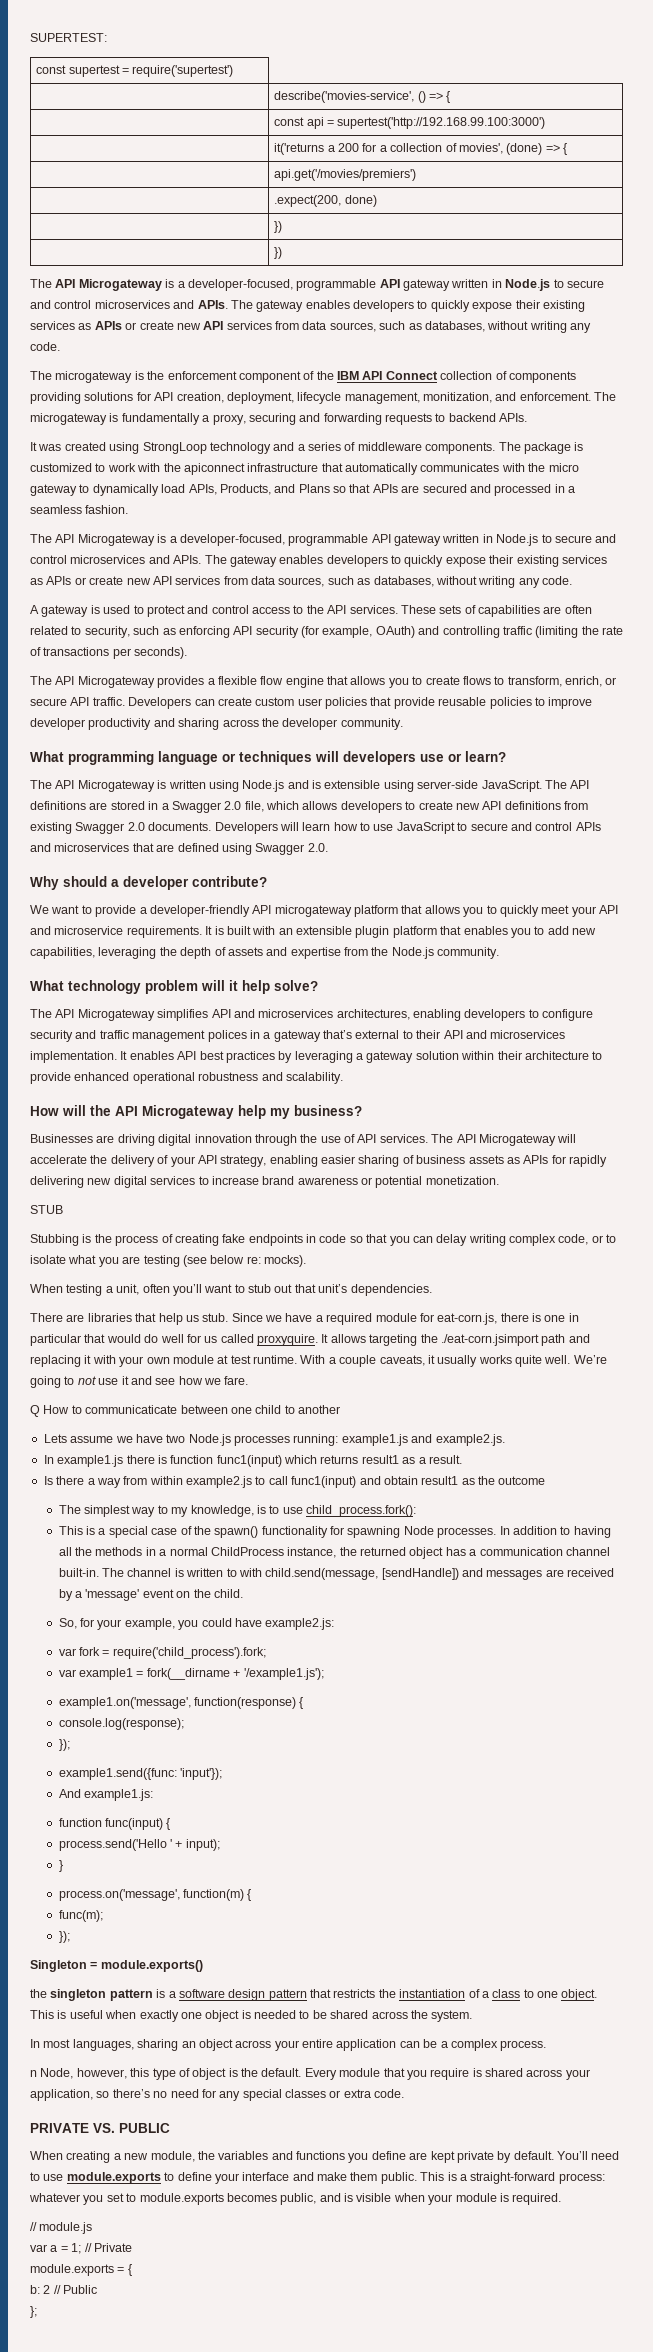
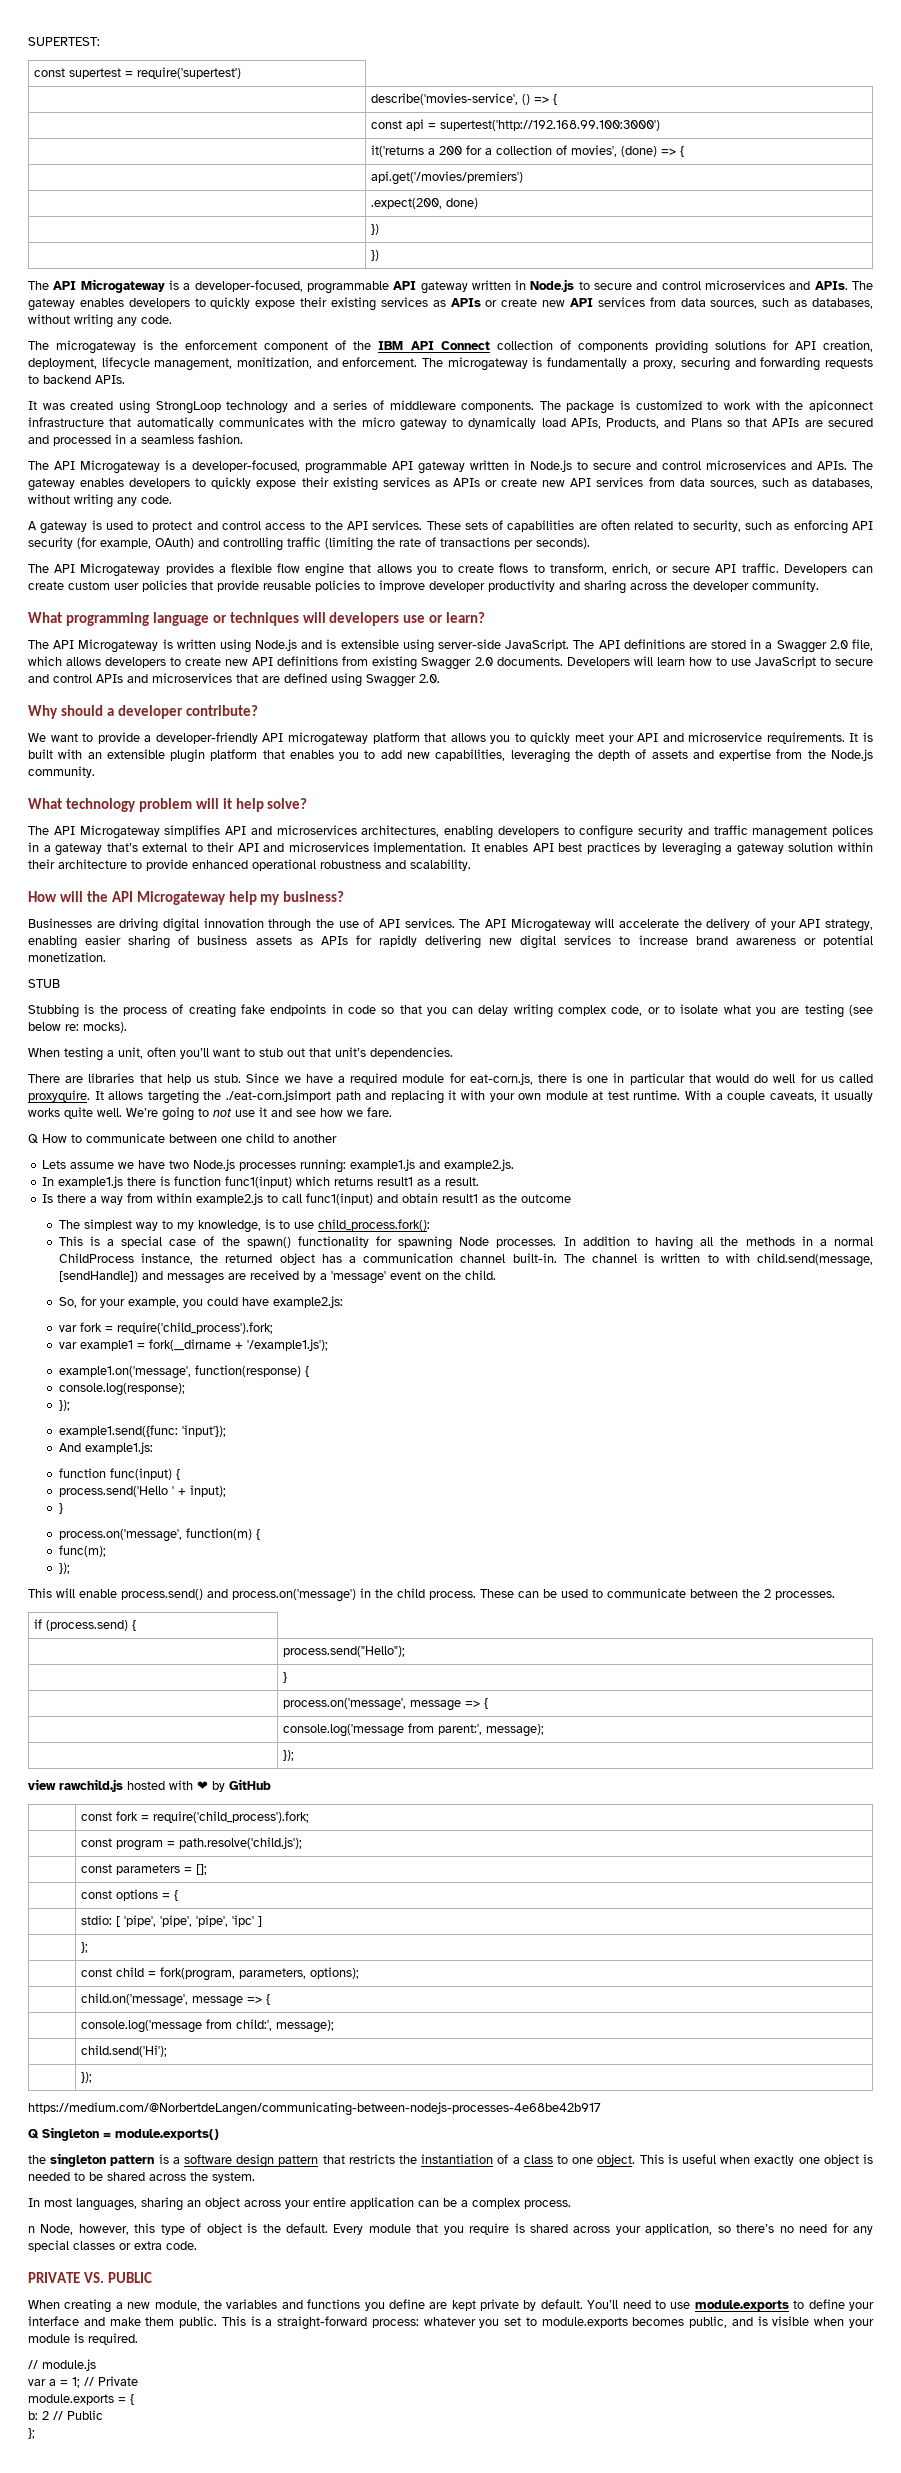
- Q How to communicaticate between one child to another
+ Q How to communicate between one child to another
- Singleton = module.exports()
+ This will enable process.send() and process.on('message') in the child process. These can be used to communicate between the 2 processes.
+ if (process.send) {
+ | process.send("Hello");
+ | }
+ | process.on('message', message => {
+ | console.log('message from parent:', message);
+ | });
+ view rawchild.js hosted with ❤ by GitHub
+ | const fork = require('child_process').fork;
+ | const program = path.resolve('child.js');
+ | const parameters = [];
+ | const options = {
+ | stdio: [ 'pipe', 'pipe', 'pipe', 'ipc' ]
+ | };
+ | const child = fork(program, parameters, options);
+ | child.on('message', message => {
+ | console.log('message from child:', message);
+ | child.send('Hi');
+ | });
+ https://medium.com/@NorbertdeLangen/communicating-between-nodejs-processes-4e68be42b917
+ Q Singleton = module.exports()

